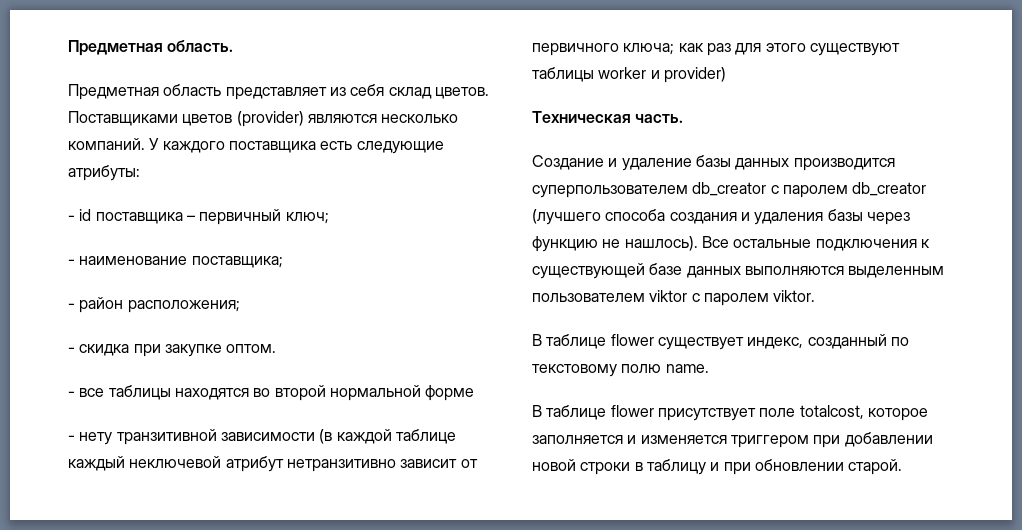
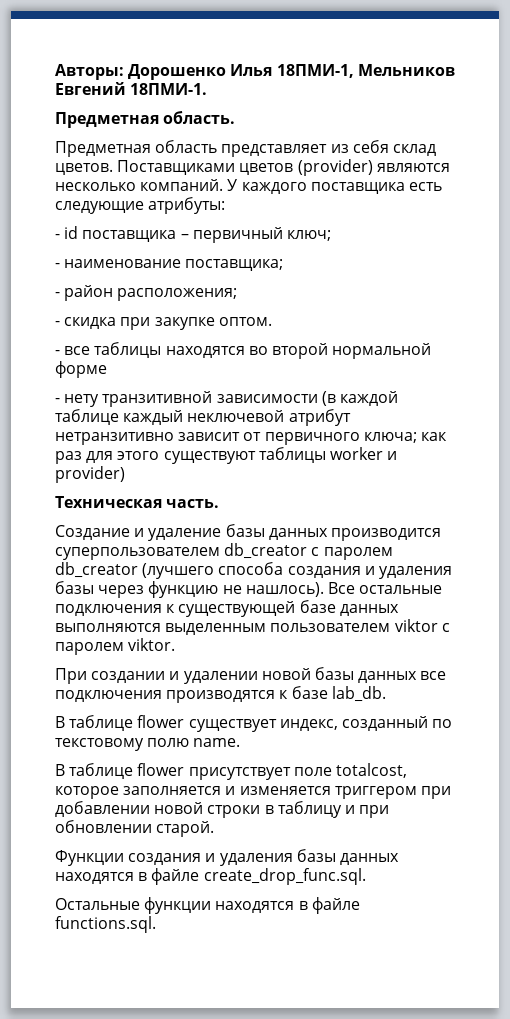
+ Авторы: Дорошенко Илья 18ПМИ-1, Мельников Евгений 18ПМИ-1.
+ При создании и удалении новой базы данных все подключения производятся к базе lab_db.
+ Функции создания и удаления базы данных находятся в файле create_drop_func.sql.
+ Остальные функции находятся в файле functions.sql.

